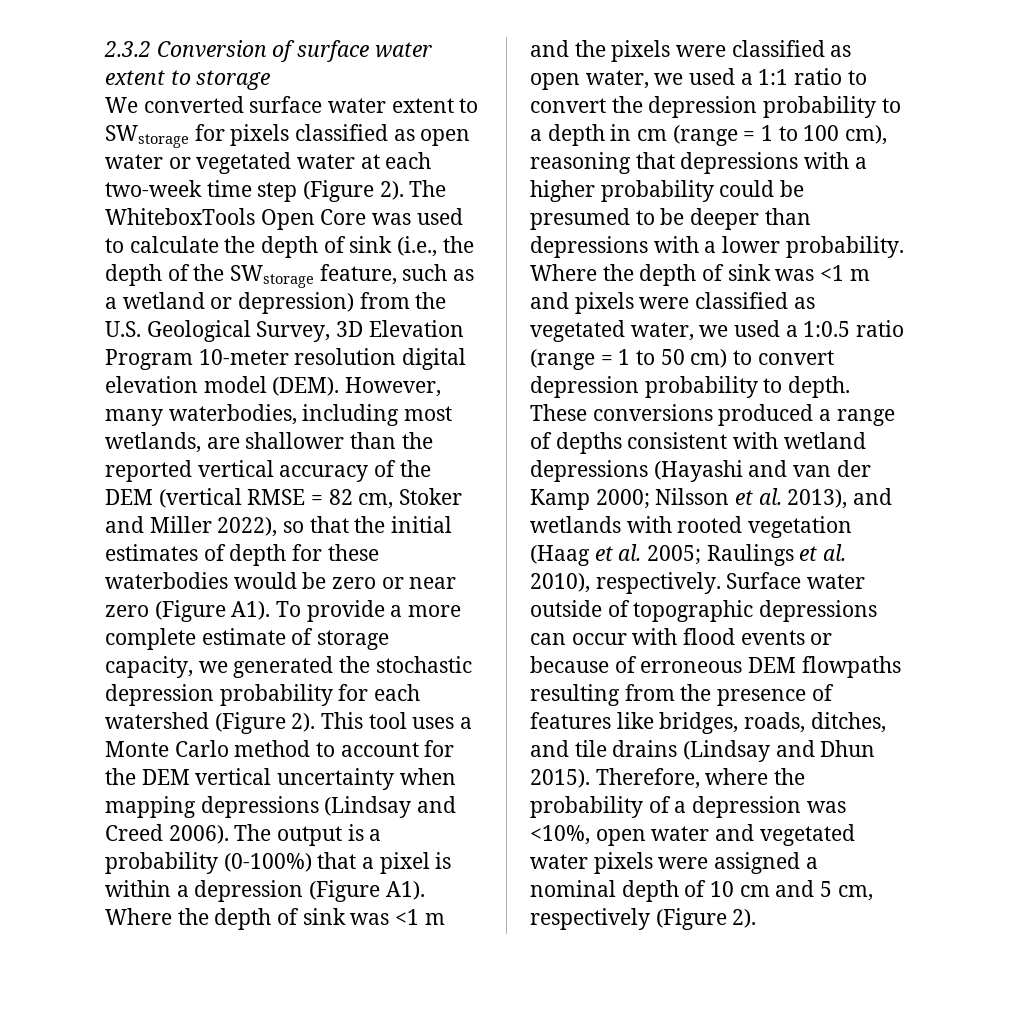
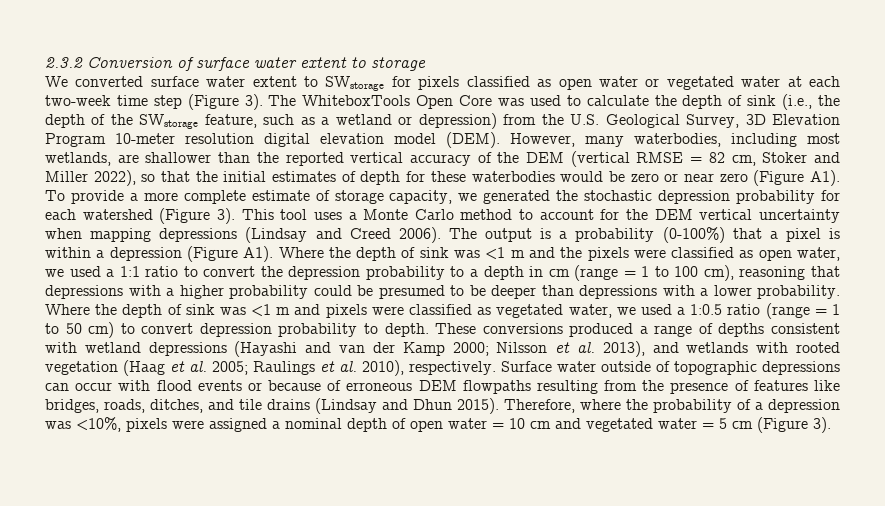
- We converted surface water extent to SWstorage for pixels classified as open water or vegetated water at each two-week time step (Figure 2).
+ We converted surface water extent to SWstorage for pixels classified as open water or vegetated water at each two-week time step (Figure 3).
- However, many waterbodies, including most wetlands, are shallower than the reported vertical accuracy of the DEM (vertical RMSE = 82 cm, Stoker and Miller 2022), so that the initial estimates of depth for these waterbodies would be zero or near zero (Figure A1). To provide a more complete estimate of storage capacity, we generated the stochastic depression probability for each watershed (Figure 2).
+ However, many waterbodies, including most wetlands, are shallower than the reported vertical accuracy of the DEM (vertical RMSE = 82 cm, Stoker and Miller 2022), so that the initial estimates of depth for these waterbodies would be zero or near zero (Figure A1). To provide a more complete estimate of storage capacity, we generated the stochastic depression probability for each watershed (Figure 3).
- Therefore, where the probability of a depression was <10%, open water and vegetated water pixels were assigned a nominal depth of 10 cm and 5 cm, respectively (Figure 2).
+ Therefore, where the probability of a depression was <10%, pixels were assigned a nominal depth of open water = 10 cm and vegetated water = 5 cm (Figure 3).

